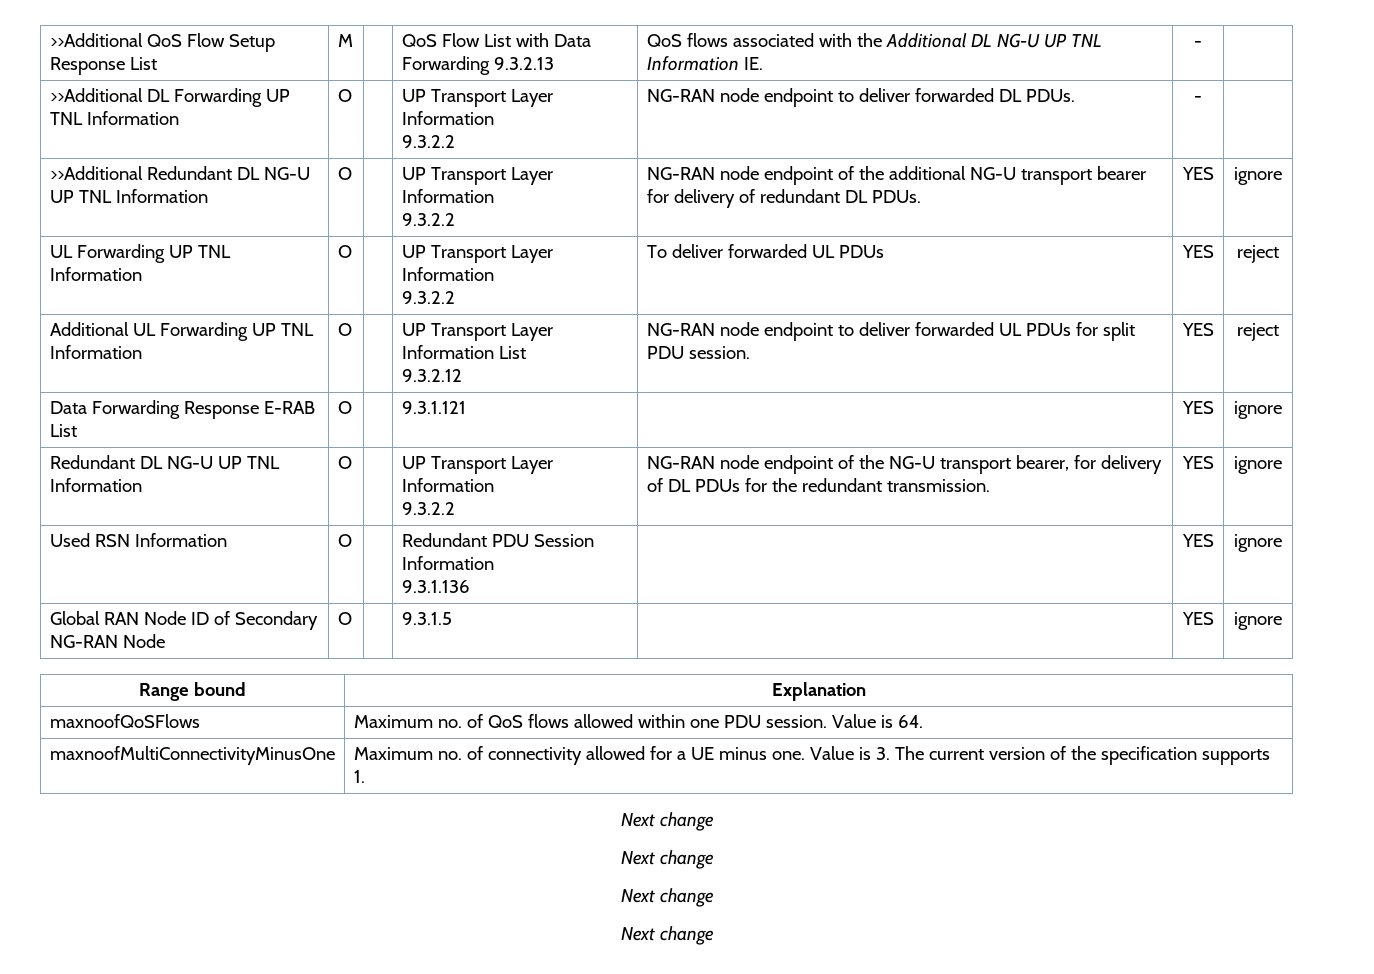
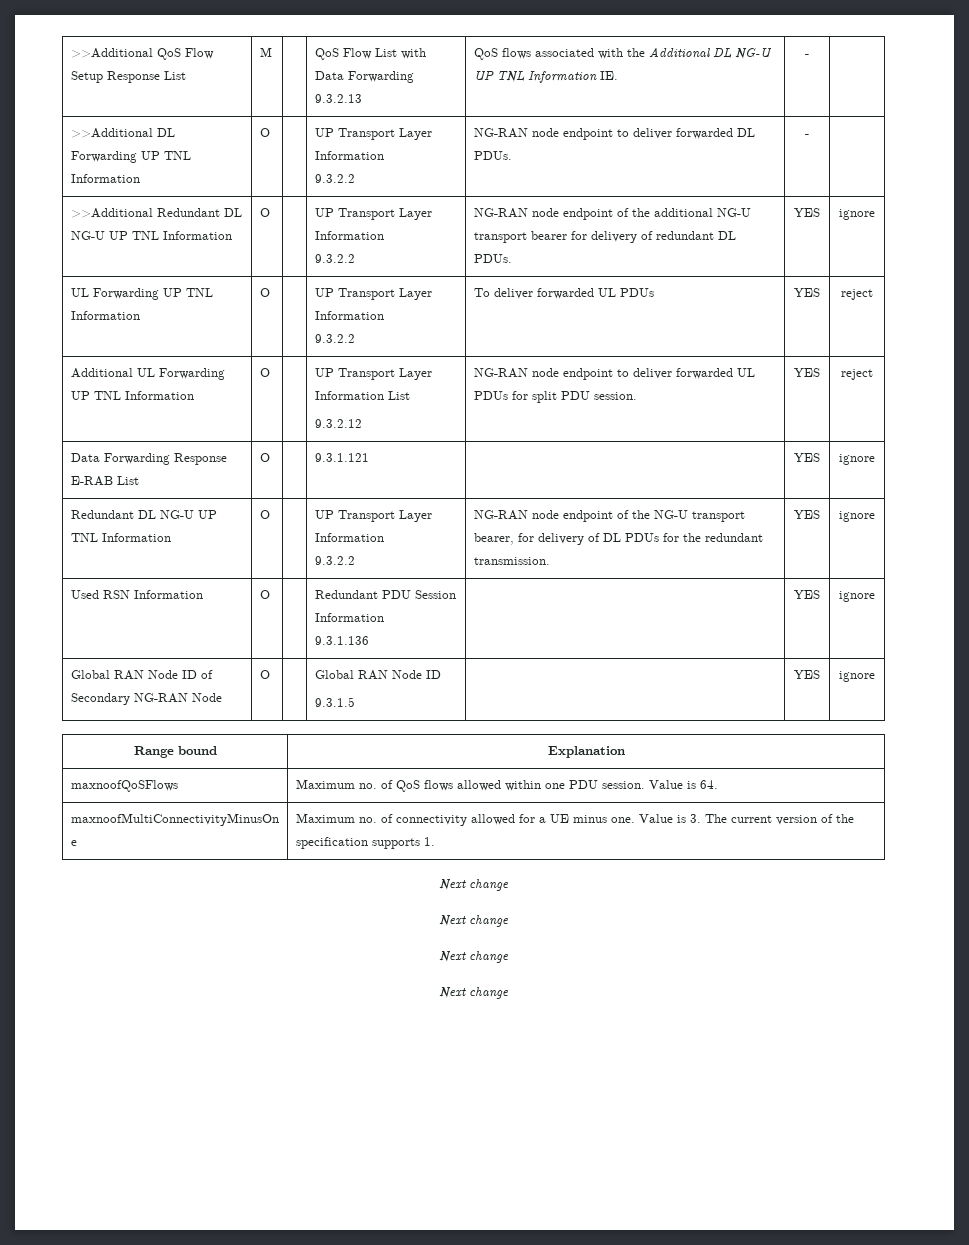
- Global RAN Node ID of Secondary NG-RAN Node | O | | 9.3.1.5 | | YES | ignore
+ Global RAN Node ID of Secondary NG-RAN Node | O | | Global RAN Node ID
+ 9.3.1.5 | | YES | ignore

